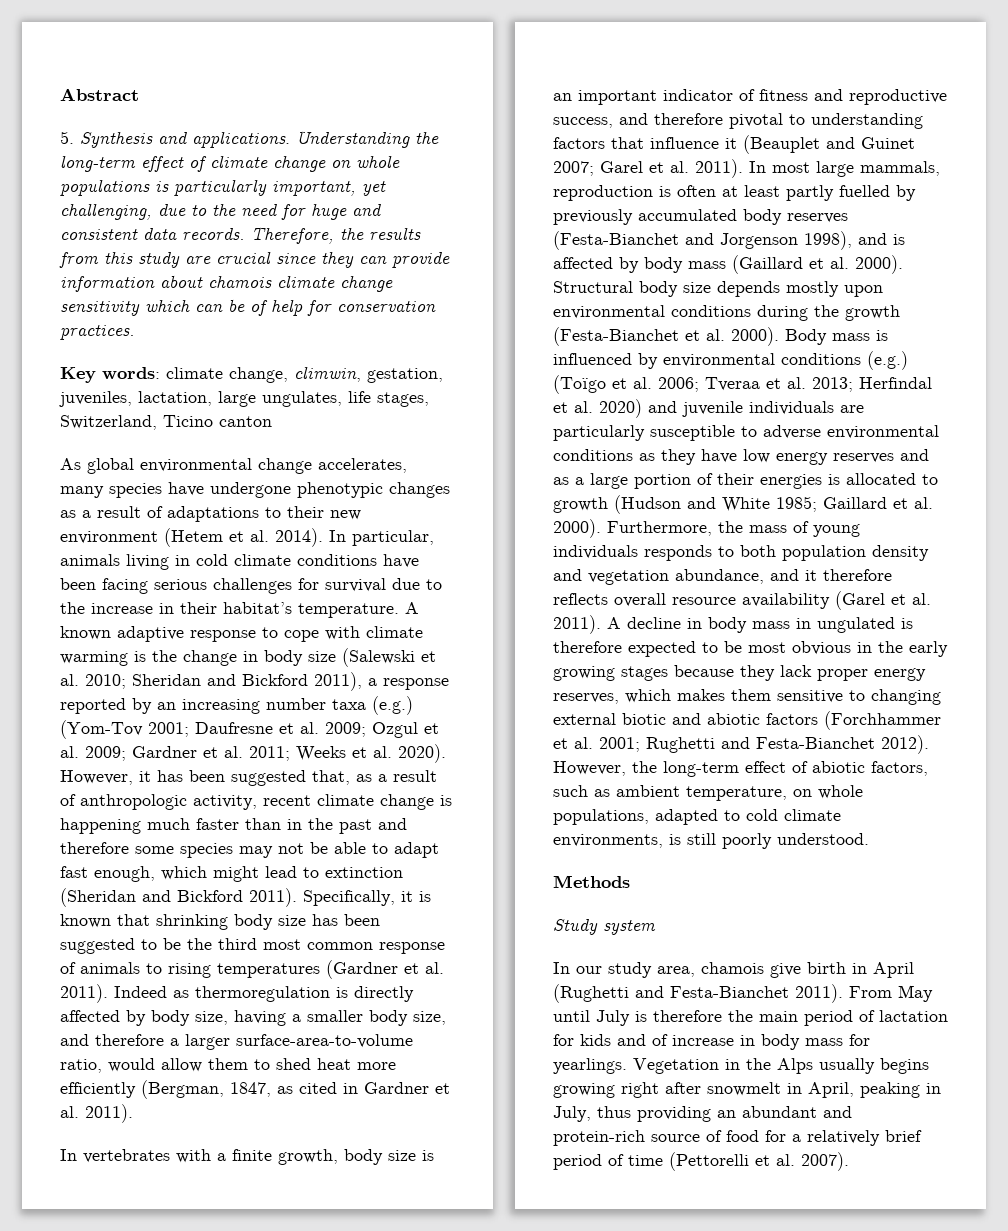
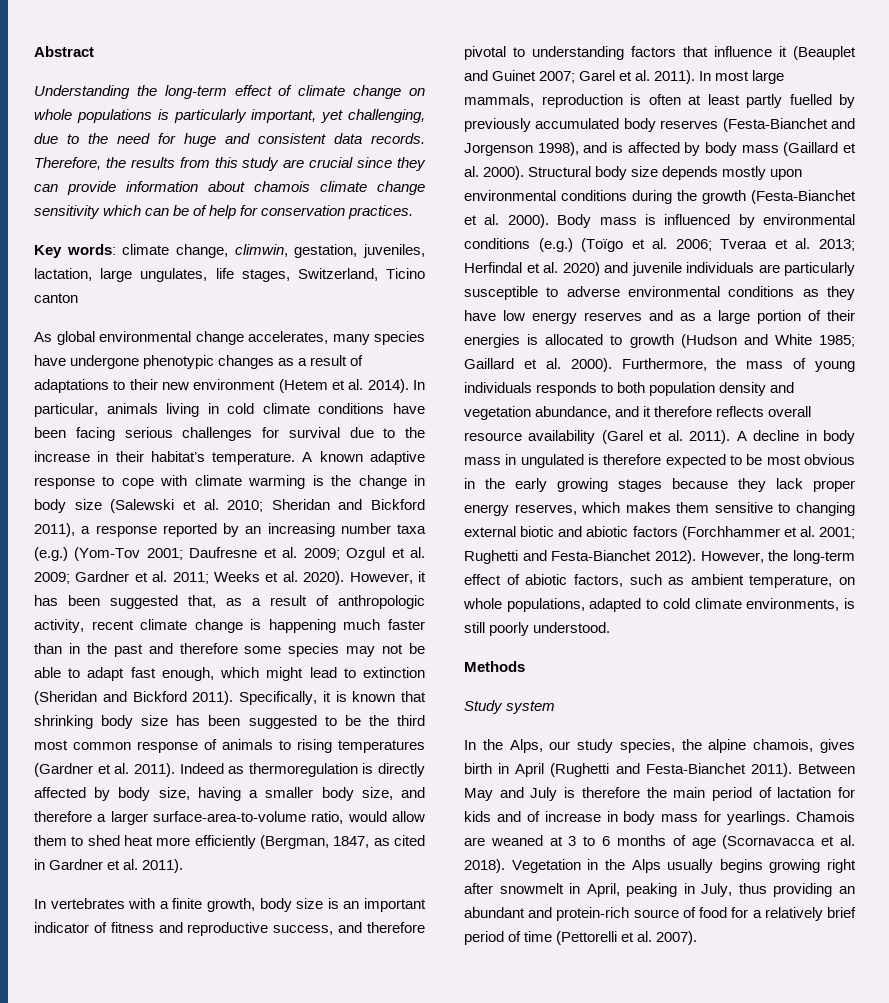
- 5. Synthesis and applications.
- In our study area, chamois give birth in April (Rughetti and Festa-Bianchet 2011).
+ In the Alps, our study species, the alpine chamois, gives birth in April (Rughetti and Festa-Bianchet 2011).
- From May until July is therefore the main period of lactation for kids and of increase in body mass for yearlings.
+ Between May and July is therefore the main period of lactation for kids and of increase in body mass for yearlings.
+ Chamois are weaned at 3 to 6 months of age (Scornavacca et al. 2018).

